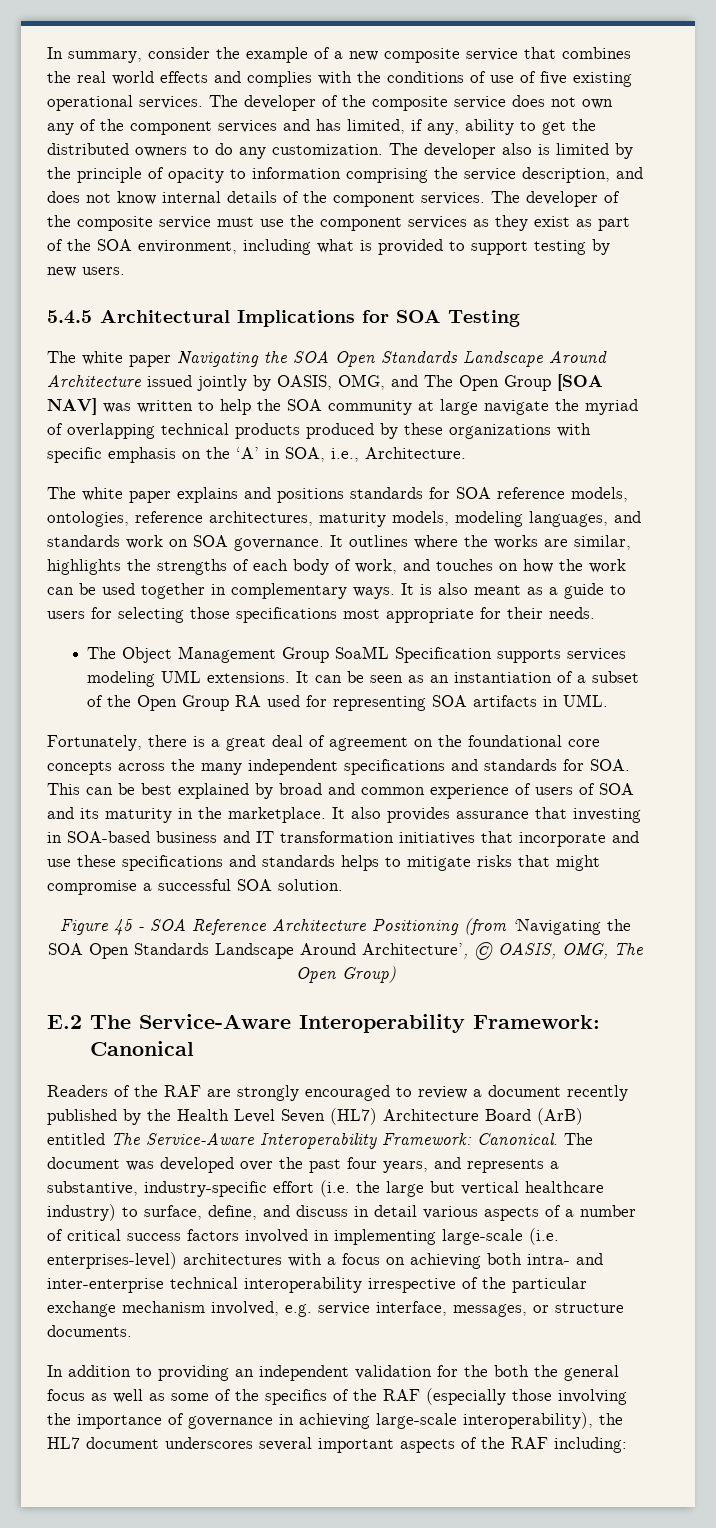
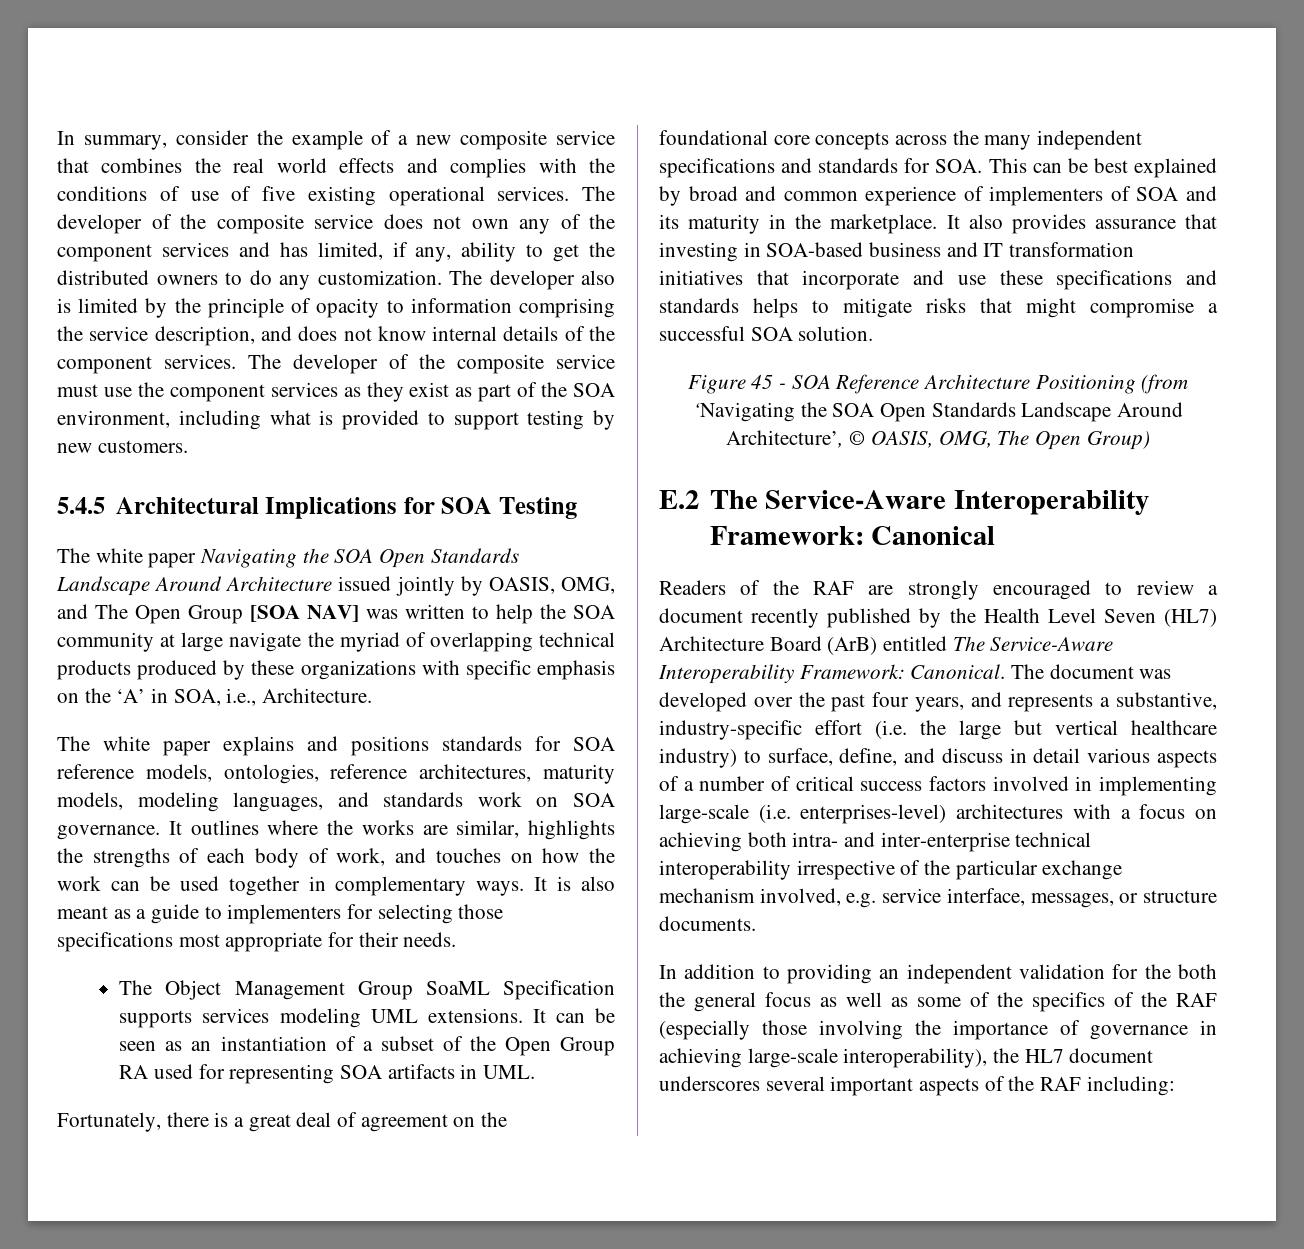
- The developer of the composite service must use the component services as they exist as part of the SOA environment, including what is provided to support testing by new users.
+ The developer of the composite service must use the component services as they exist as part of the SOA environment, including what is provided to support testing by new customers.
- It is also meant as a guide to users for selecting those specifications most appropriate for their needs.
+ It is also meant as a guide to implementers for selecting those specifications most appropriate for their needs.
- Fortunately, there is a great deal of agreement on the foundational core concepts across the many independent specifications and standards for SOA. This can be best explained by broad and common experience of users of SOA and its maturity in the marketplace.
+ Fortunately, there is a great deal of agreement on the foundational core concepts across the many independent specifications and standards for SOA. This can be best explained by broad and common experience of implementers of SOA and its maturity in the marketplace.

